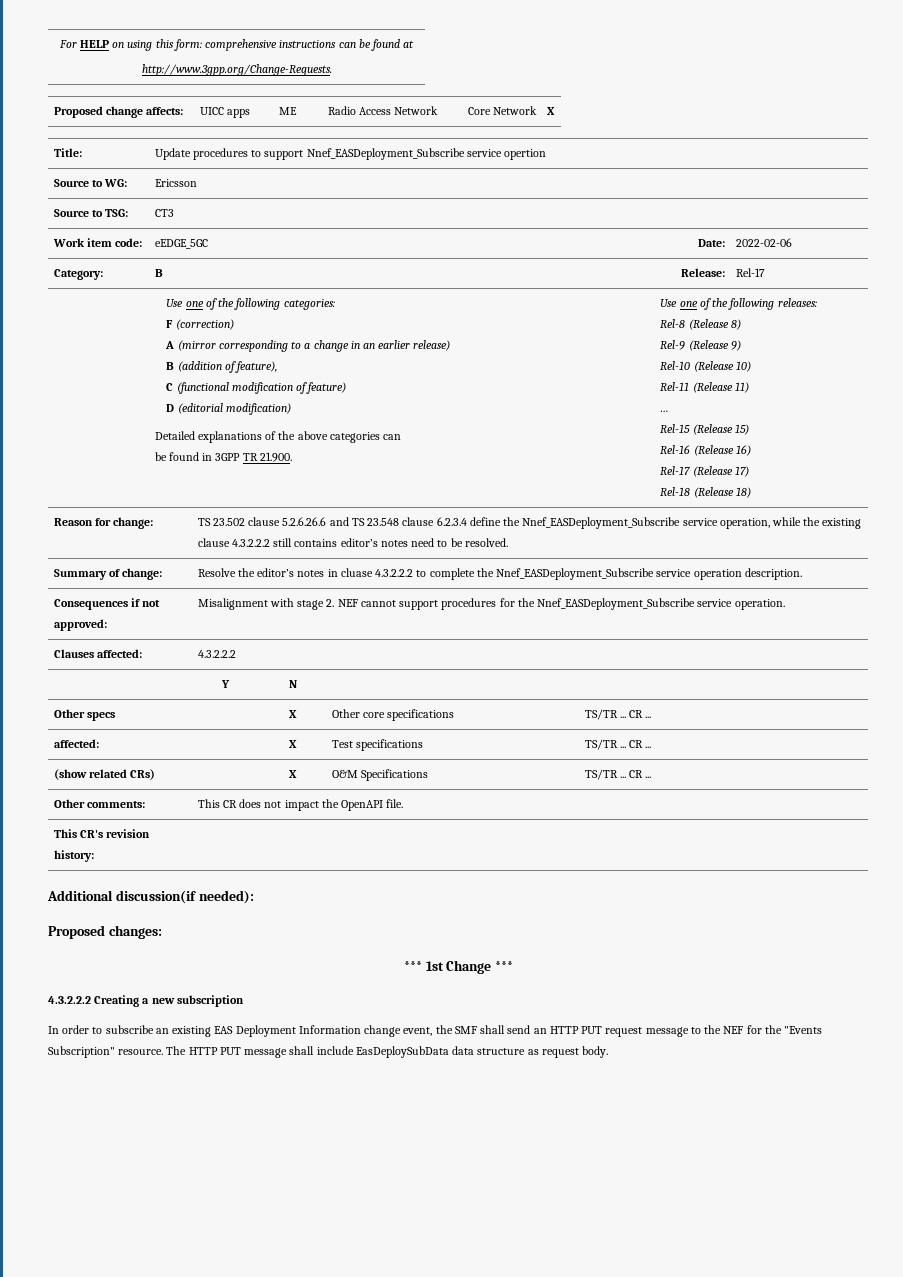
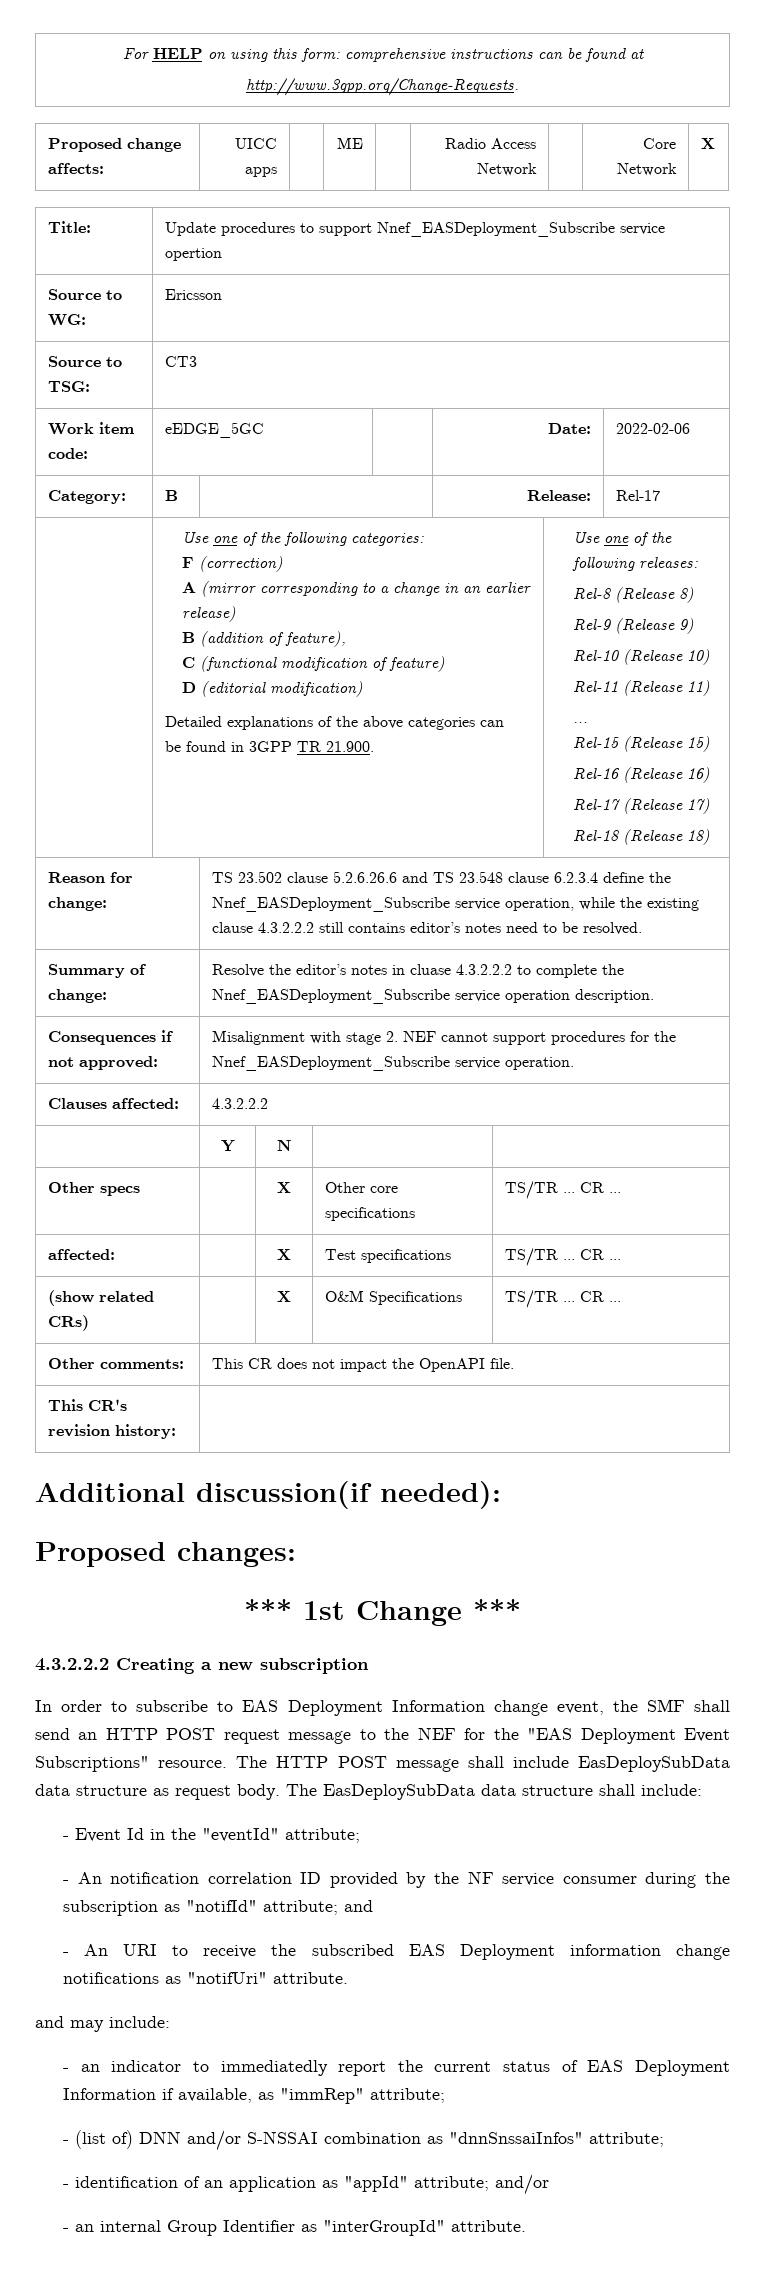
- In order to subscribe an existing EAS Deployment Information change event, the SMF shall send an HTTP PUT request message to the NEF for the "Events Subscription" resource.
+ In order to subscribe to EAS Deployment Information change event, the SMF shall send an HTTP POST request message to the NEF for the "EAS Deployment Event Subscriptions" resource.
- The HTTP PUT message shall include EasDeploySubData data structure as request body.
+ The HTTP POST message shall include EasDeploySubData data structure as request body.
+ The EasDeploySubData data structure shall include:
+ - Event Id in the "eventId" attribute;
+ - An notification correlation ID provided by the NF service consumer during the subscription as "notifId" attribute; and
+ - An URI to receive the subscribed EAS Deployment information change notifications as "notifUri" attribute.
+ and may include:
+ - an indicator to immediatedly report the current status of EAS Deployment Information if available, as "immRep" attribute;
+ - (list of) DNN and/or S-NSSAI combination as "dnnSnssaiInfos" attribute;
+ - identification of an application as "appId" attribute; and/or
+ - an internal Group Identifier as "interGroupId" attribute.

